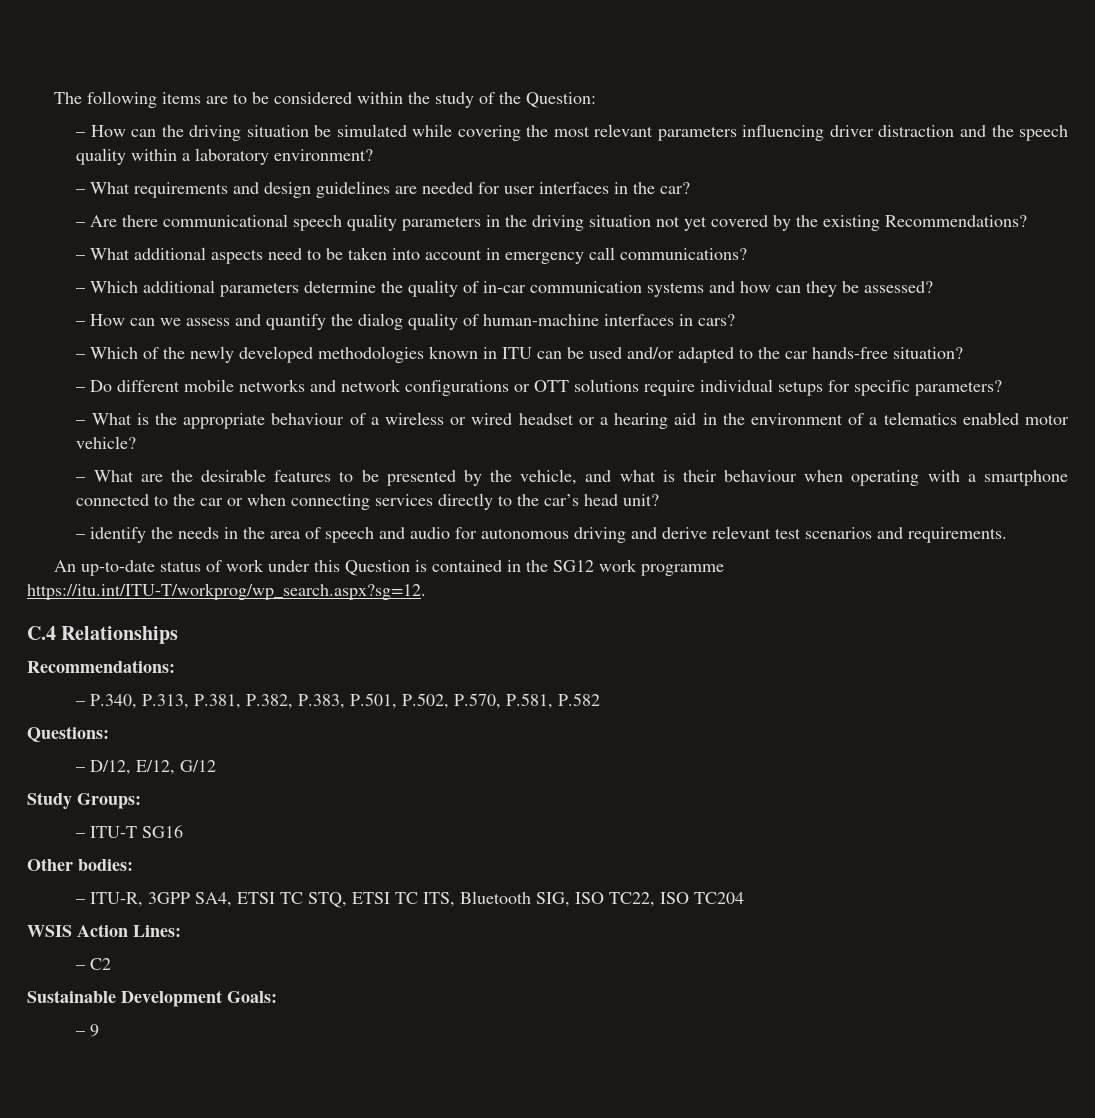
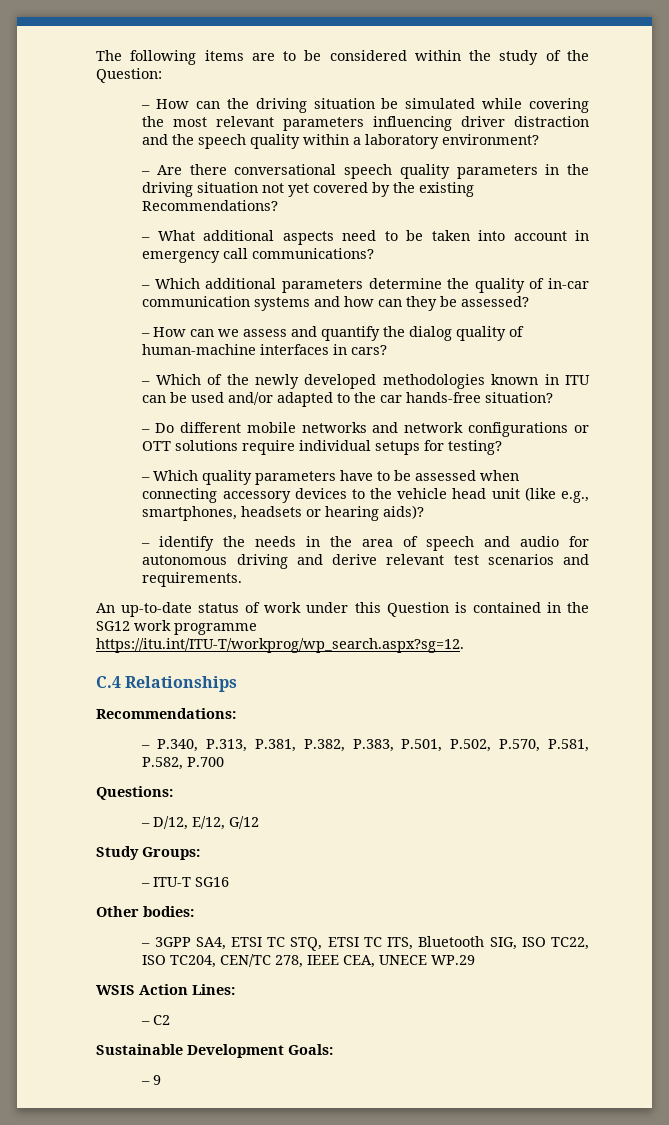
- – What requirements and design guidelines are needed for user interfaces in the car?
- – Are there communicational speech quality parameters in the driving situation not yet covered by the existing Recommendations?
+ – Are there conversational speech quality parameters in the driving situation not yet covered by the existing Recommendations?
- – Do different mobile networks and network configurations or OTT solutions require individual setups for specific parameters?
- – What is the appropriate behaviour of a wireless or wired headset or a hearing aid in the environment of a telematics enabled motor vehicle?
- – What are the desirable features to be presented by the vehicle, and what is their behaviour when operating with a smartphone connected to the car or when connecting services directly to the car’s head unit?
+ – Do different mobile networks and network configurations or OTT solutions require individual setups for testing?
+ – Which quality parameters have to be assessed when connecting accessory devices to the vehicle head unit (like e.g., smartphones, headsets or hearing aids)?
- – P.340, P.313, P.381, P.382, P.383, P.501, P.502, P.570, P.581, P.582
+ – P.340, P.313, P.381, P.382, P.383, P.501, P.502, P.570, P.581, P.582, P.700
- – ITU-R, 3GPP SA4, ETSI TC STQ, ETSI TC ITS, Bluetooth SIG, ISO TC22, ISO TC204
+ – 3GPP SA4, ETSI TC STQ, ETSI TC ITS, Bluetooth SIG, ISO TC22, ISO TC204, CEN/TC 278, IEEE CEA, UNECE WP.29

